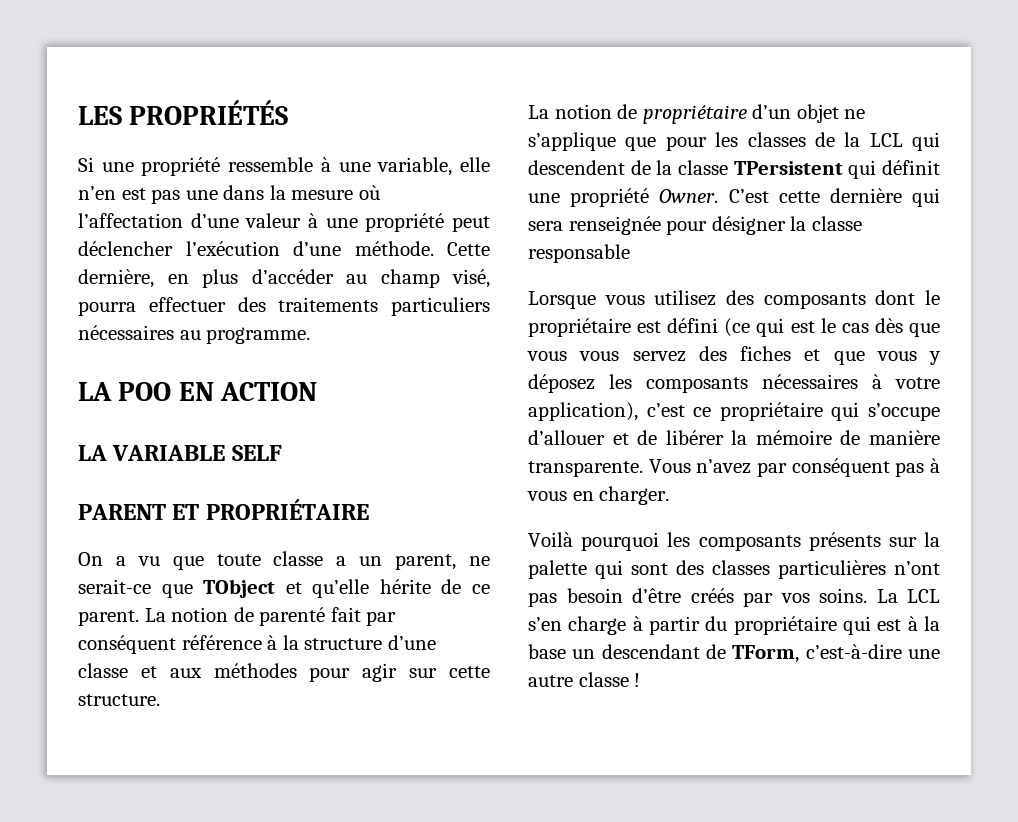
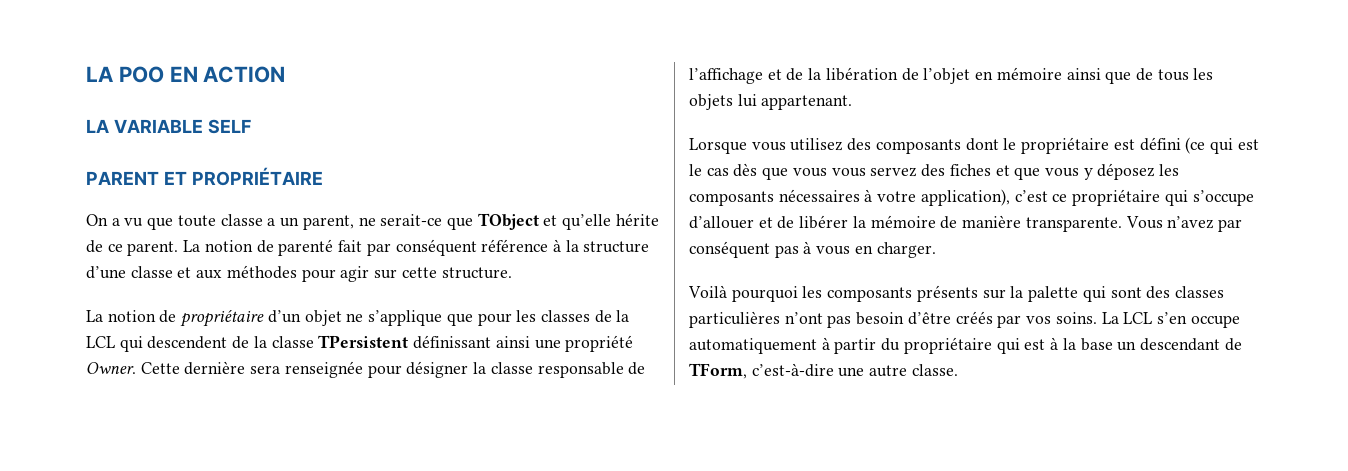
- LES PROPRIÉTÉS
- Si une propriété ressemble à une variable, elle n’en est pas une dans la mesure où l’affectation d’une valeur à une propriété peut déclencher l’exécution d’une méthode. Cette dernière, en plus d’accéder au champ visé, pourra effectuer des traitements particuliers nécessaires au programme.
- La notion de propriétaire d’un objet ne s’applique que pour les classes de la LCL qui descendent de la classe TPersistent qui définit une propriété Owner.
+ La notion de propriétaire d’un objet ne s’applique que pour les classes de la LCL qui descendent de la classe TPersistent définissant ainsi une propriété Owner.
- C’est cette dernière qui sera renseignée pour désigner la classe responsable
+ Cette dernière sera renseignée pour désigner la classe responsable de l’affichage et de la libération de l’objet en mémoire ainsi que de tous les objets lui appartenant.
- La LCL s’en charge à partir du propriétaire qui est à la base un descendant de TForm, c’est-à-dire une autre classe !
+ La LCL s’en occupe automatiquement à partir du propriétaire qui est à la base un descendant de TForm, c’est-à-dire une autre classe.

